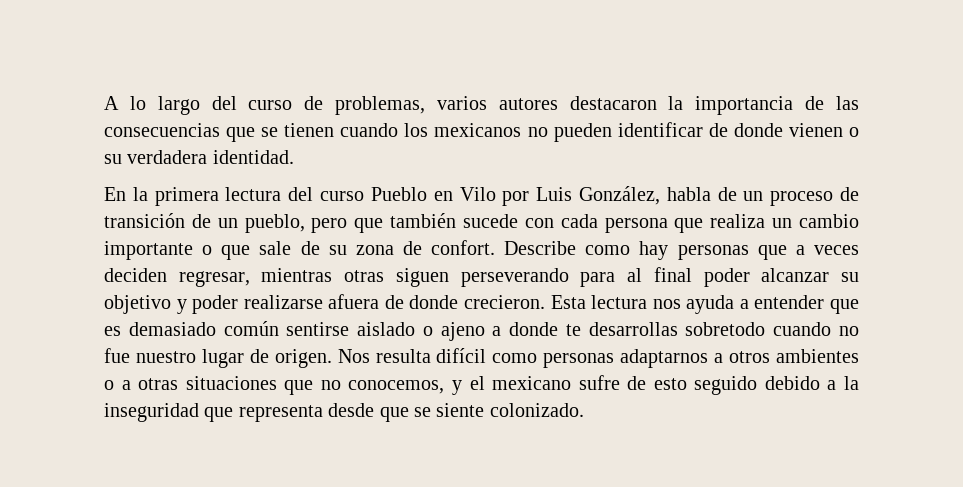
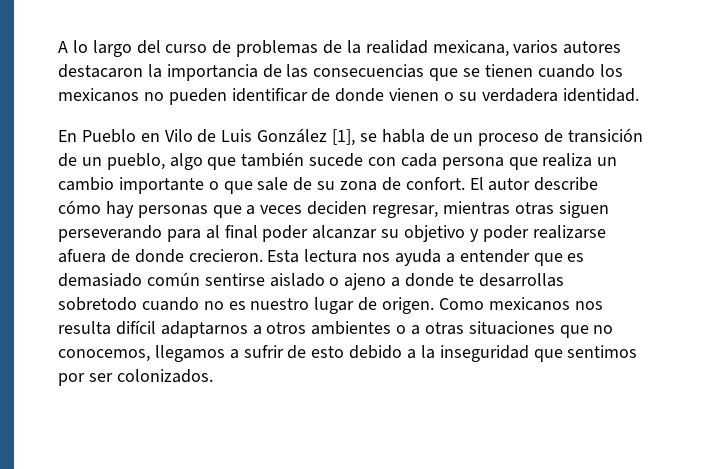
- A lo largo del curso de problemas, varios autores destacaron la importancia de las consecuencias que se tienen cuando los mexicanos no pueden identificar de donde vienen o su verdadera identidad.
+ A lo largo del curso de problemas de la realidad mexicana, varios autores destacaron la importancia de las consecuencias que se tienen cuando los mexicanos no pueden identificar de donde vienen o su verdadera identidad.
- En la primera lectura del curso Pueblo en Vilo por Luis González, habla de un proceso de transición de un pueblo, pero que también sucede con cada persona que realiza un cambio importante o que sale de su zona de confort.
+ En Pueblo en Vilo de Luis González [1], se habla de un proceso de transición de un pueblo, algo que también sucede con cada persona que realiza un cambio importante o que sale de su zona de confort.
- Describe como hay personas que a veces deciden regresar, mientras otras siguen perseverando para al final poder alcanzar su objetivo y poder realizarse afuera de donde crecieron.
+ El autor describe cómo hay personas que a veces deciden regresar, mientras otras siguen perseverando para al final poder alcanzar su objetivo y poder realizarse afuera de donde crecieron.
- Esta lectura nos ayuda a entender que es demasiado común sentirse aislado o ajeno a donde te desarrollas sobretodo cuando no fue nuestro lugar de origen.
+ Esta lectura nos ayuda a entender que es demasiado común sentirse aislado o ajeno a donde te desarrollas sobretodo cuando no es nuestro lugar de origen.
- Nos resulta difícil como personas adaptarnos a otros ambientes o a otras situaciones que no conocemos, y el mexicano sufre de esto seguido debido a la inseguridad que representa desde que se siente colonizado.
+ Como mexicanos nos resulta difícil adaptarnos a otros ambientes o a otras situaciones que no conocemos, llegamos a sufrir de esto debido a la inseguridad que sentimos por ser colonizados.

